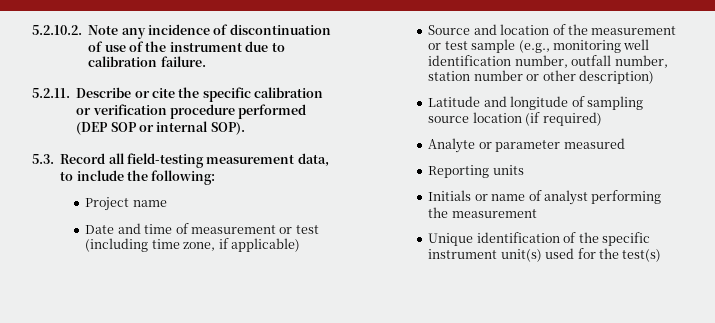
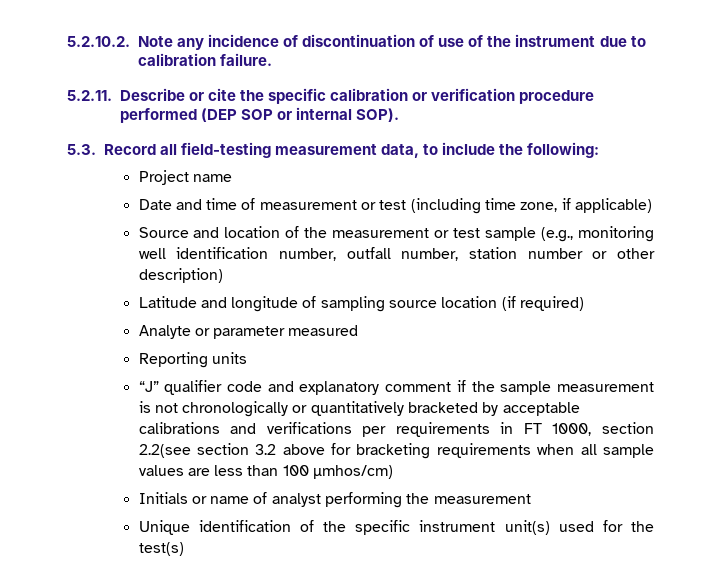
+ “J” qualifier code and explanatory comment if the sample measurement is not chronologically or quantitatively bracketed by acceptable calibrations and verifications per requirements in FT 1000, section 2.2(see section 3.2 above for bracketing requirements when all sample values are less than 100 µmhos/cm)

